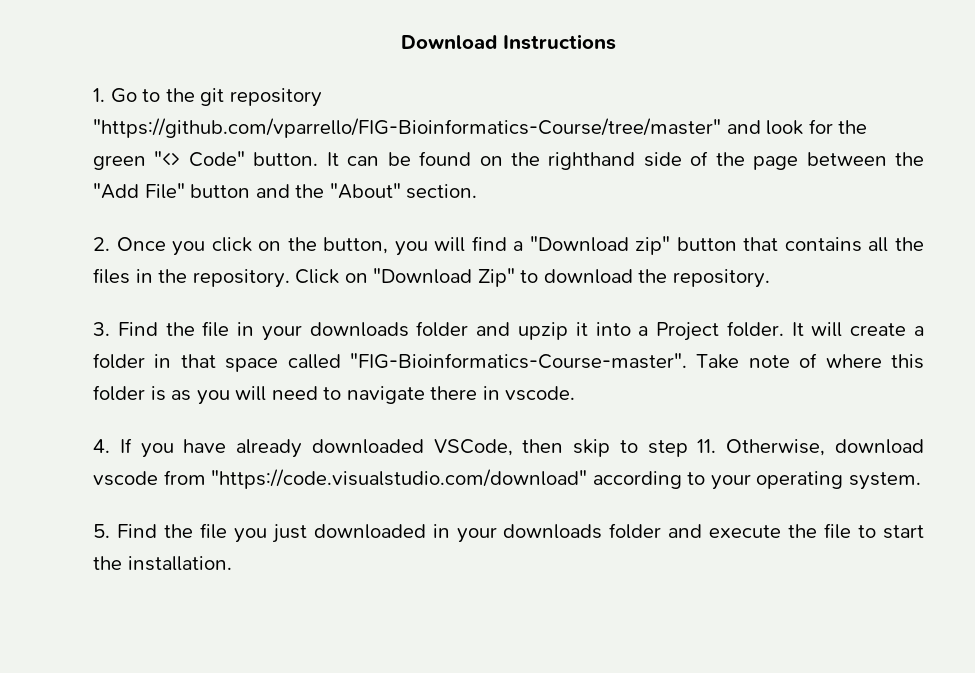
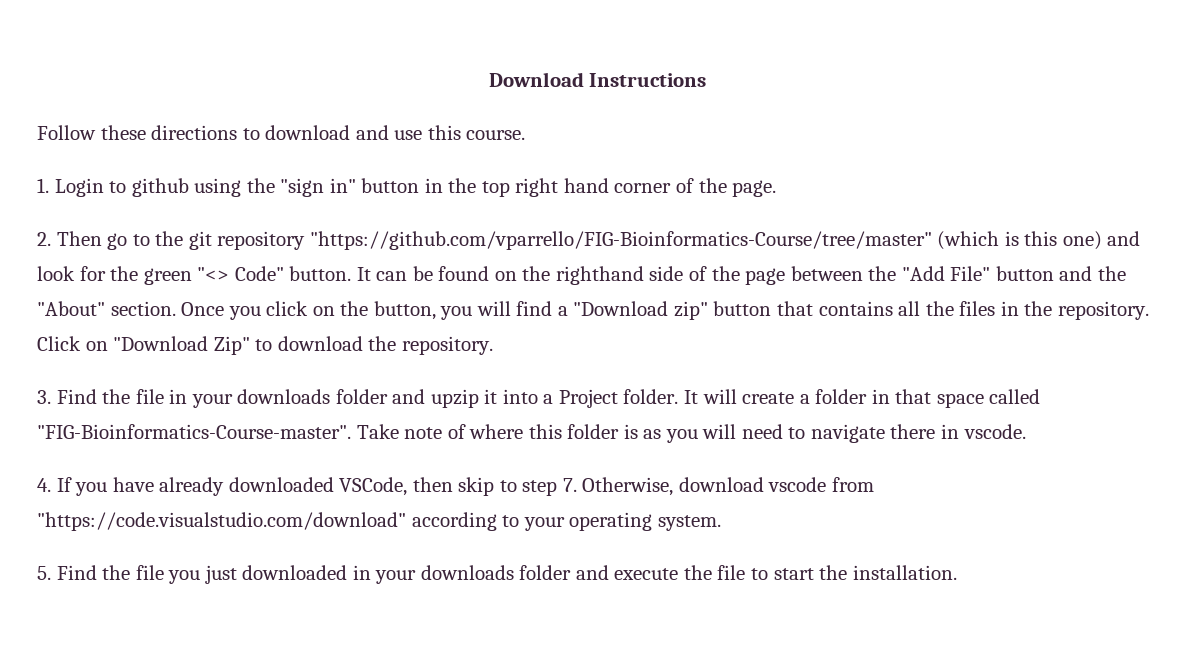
- 1. Go to the git repository "https://github.com/vparrello/FIG-Bioinformatics-Course/tree/master" and look for the green "<> Code" button.
+ Follow these directions to download and use this course.
+ 1. Login to github using the "sign in" button in the top right hand corner of the page.
+ 2. Then go to the git repository "https://github.com/vparrello/FIG-Bioinformatics-Course/tree/master" (which is this one) and look for the green "<> Code" button.
- It can be found on the righthand side of the page between the "Add File" button and the "About" section.
- 2. Once you click on the button, you will find a "Download zip" button that contains all the files in the repository.
+ It can be found on the righthand side of the page between the "Add File" button and the "About" section. Once you click on the button, you will find a "Download zip" button that contains all the files in the repository.
- 4. If you have already downloaded VSCode, then skip to step 11. Otherwise, download vscode from "https://code.visualstudio.com/download" according to your operating system.
+ 4. If you have already downloaded VSCode, then skip to step 7. Otherwise, download vscode from "https://code.visualstudio.com/download" according to your operating system.

